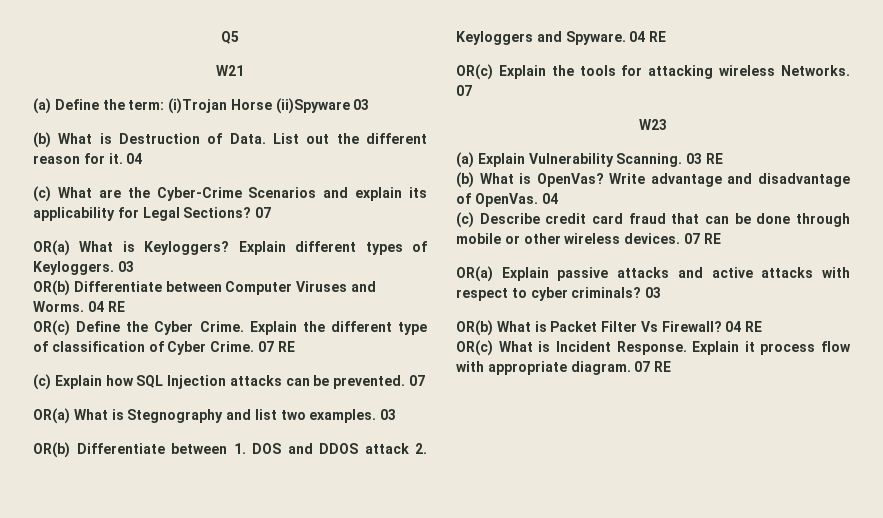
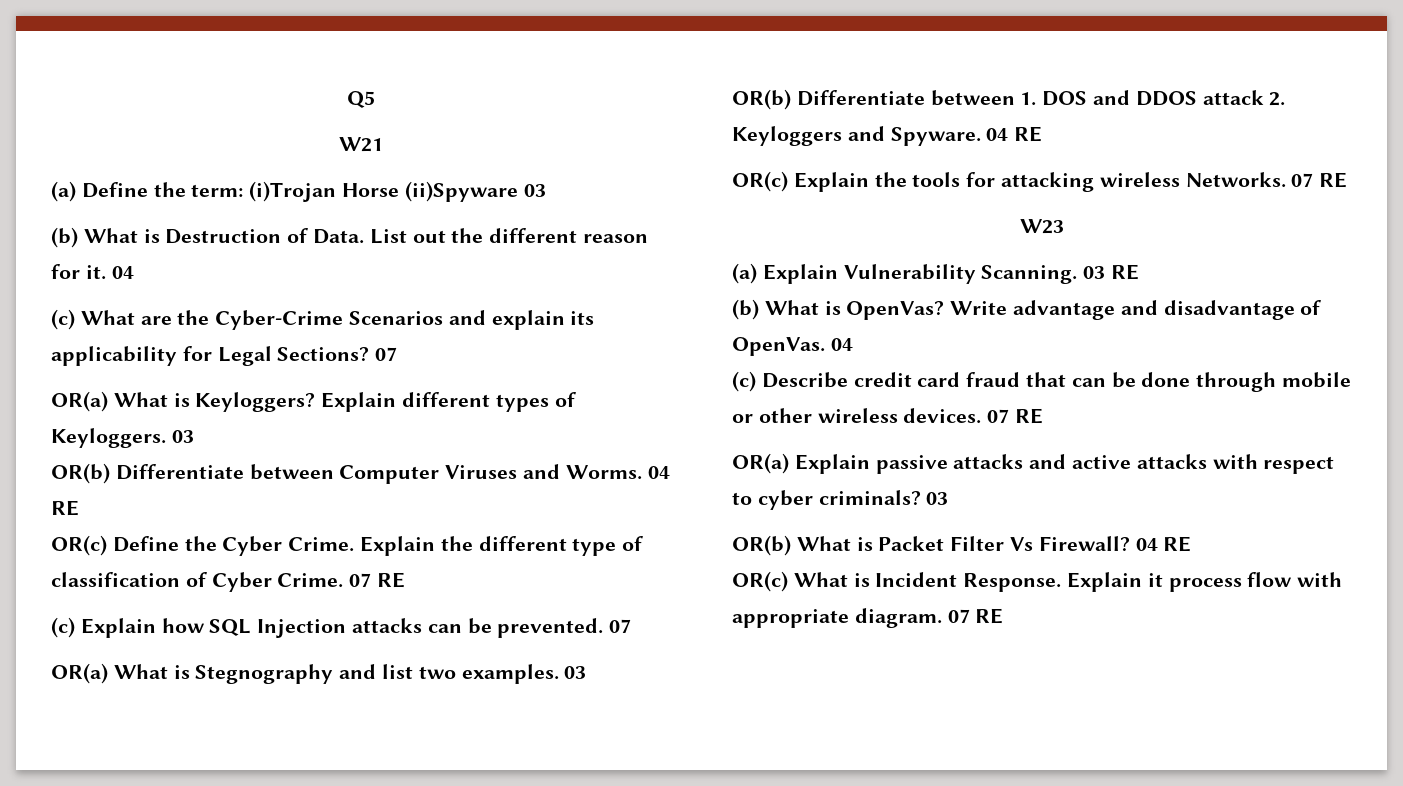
- OR(c) Explain the tools for attacking wireless Networks. 07
+ OR(c) Explain the tools for attacking wireless Networks. 07 RE

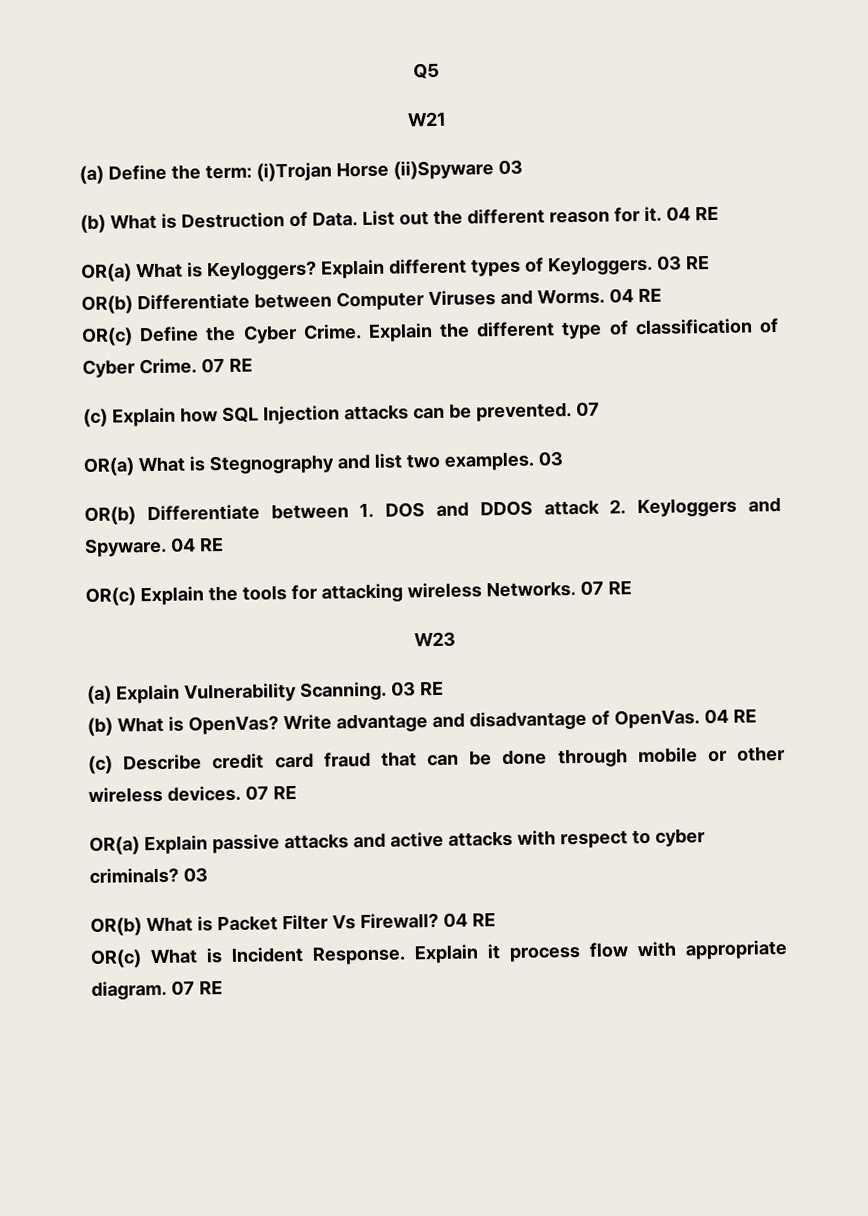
- List out the different reason for it. 04
- (c) What are the Cyber-Crime Scenarios and explain its applicability for Legal Sections? 07
+ List out the different reason for it. 04 RE
- Explain different types of Keyloggers. 03
+ Explain different types of Keyloggers. 03 RE
- Write advantage and disadvantage of OpenVas. 04
+ Write advantage and disadvantage of OpenVas. 04 RE

